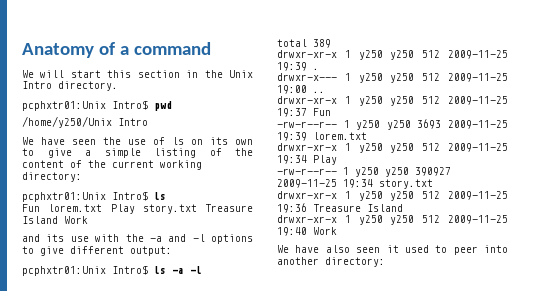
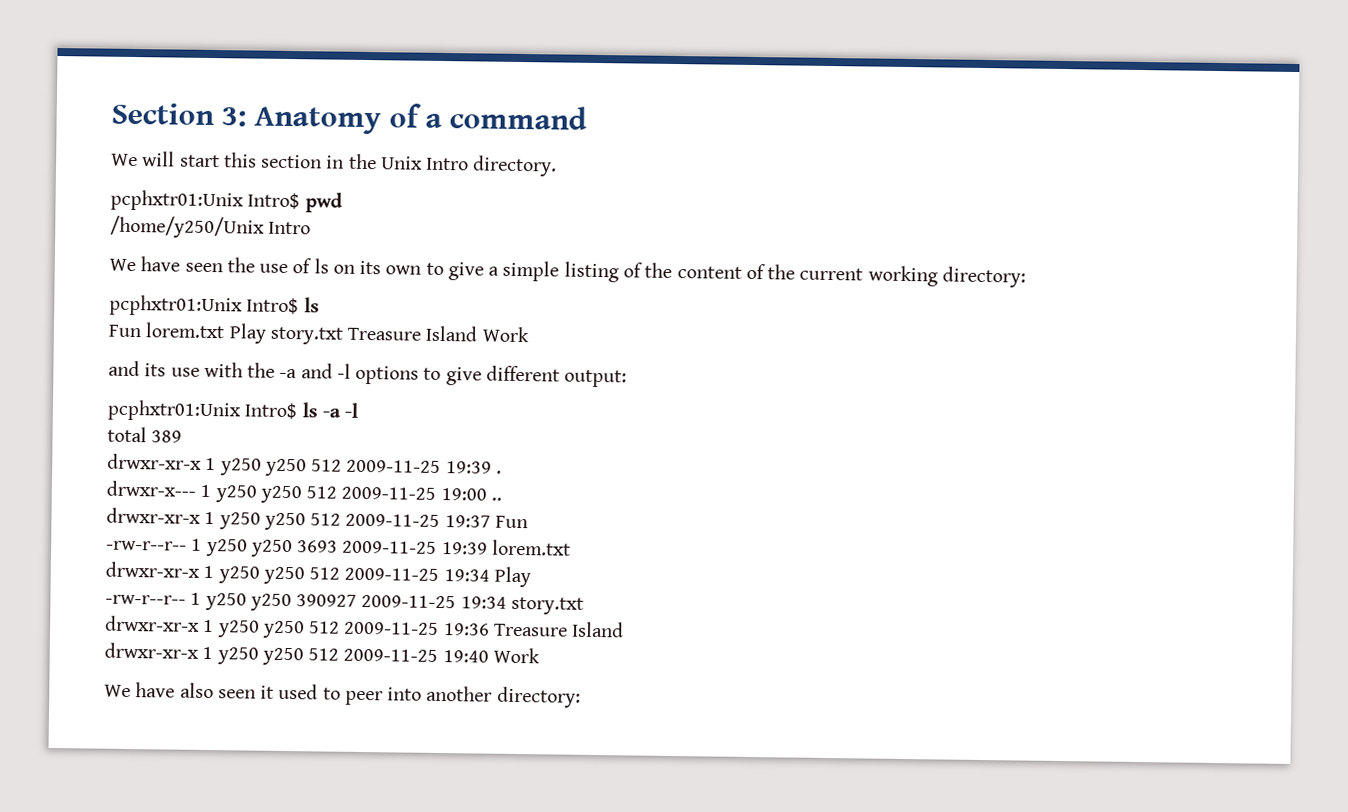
- Anatomy of a command
+ Section 3: Anatomy of a command

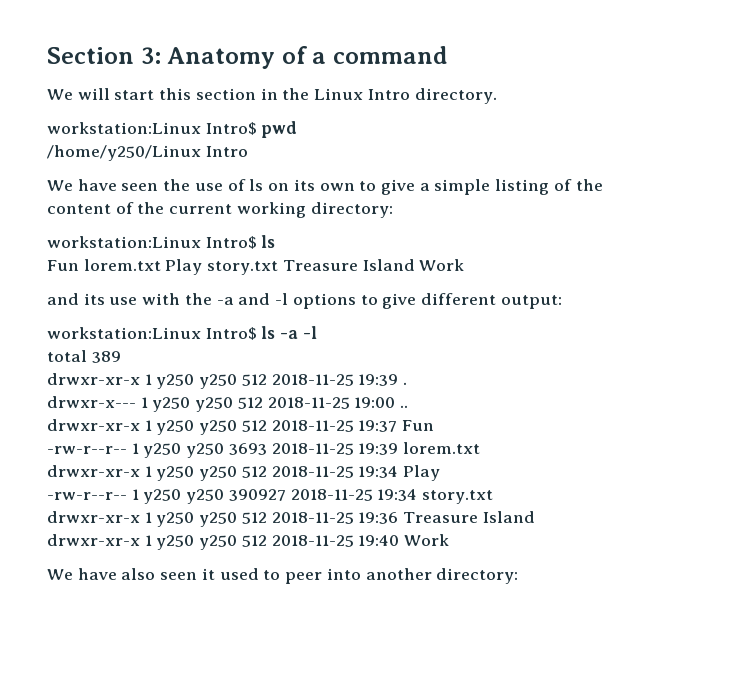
- We will start this section in the Unix Intro directory.
+ We will start this section in the Linux Intro directory.
- pcphxtr01:Unix Intro$ pwd
+ workstation:Linux Intro$ pwd
- /home/y250/Unix Intro
+ /home/y250/Linux Intro
  We have seen the use of ls on its own to give a simple listing of the content of the current working directory:
- pcphxtr01:Unix Intro$ ls
+ workstation:Linux Intro$ ls
- pcphxtr01:Unix Intro$ ls -a -l
+ workstation:Linux Intro$ ls -a -l
- drwxr-xr-x 1 y250 y250 512 2009-11-25 19:39 .
+ drwxr-xr-x 1 y250 y250 512 2018-11-25 19:39 .
- drwxr-x--- 1 y250 y250 512 2009-11-25 19:00 ..
+ drwxr-x--- 1 y250 y250 512 2018-11-25 19:00 ..
- drwxr-xr-x 1 y250 y250 512 2009-11-25 19:37 Fun
+ drwxr-xr-x 1 y250 y250 512 2018-11-25 19:37 Fun
- -rw-r--r-- 1 y250 y250 3693 2009-11-25 19:39 lorem.txt
+ -rw-r--r-- 1 y250 y250 3693 2018-11-25 19:39 lorem.txt
- drwxr-xr-x 1 y250 y250 512 2009-11-25 19:34 Play
+ drwxr-xr-x 1 y250 y250 512 2018-11-25 19:34 Play
- -rw-r--r-- 1 y250 y250 390927 2009-11-25 19:34 story.txt
+ -rw-r--r-- 1 y250 y250 390927 2018-11-25 19:34 story.txt
- drwxr-xr-x 1 y250 y250 512 2009-11-25 19:36 Treasure Island
+ drwxr-xr-x 1 y250 y250 512 2018-11-25 19:36 Treasure Island
- drwxr-xr-x 1 y250 y250 512 2009-11-25 19:40 Work
+ drwxr-xr-x 1 y250 y250 512 2018-11-25 19:40 Work

